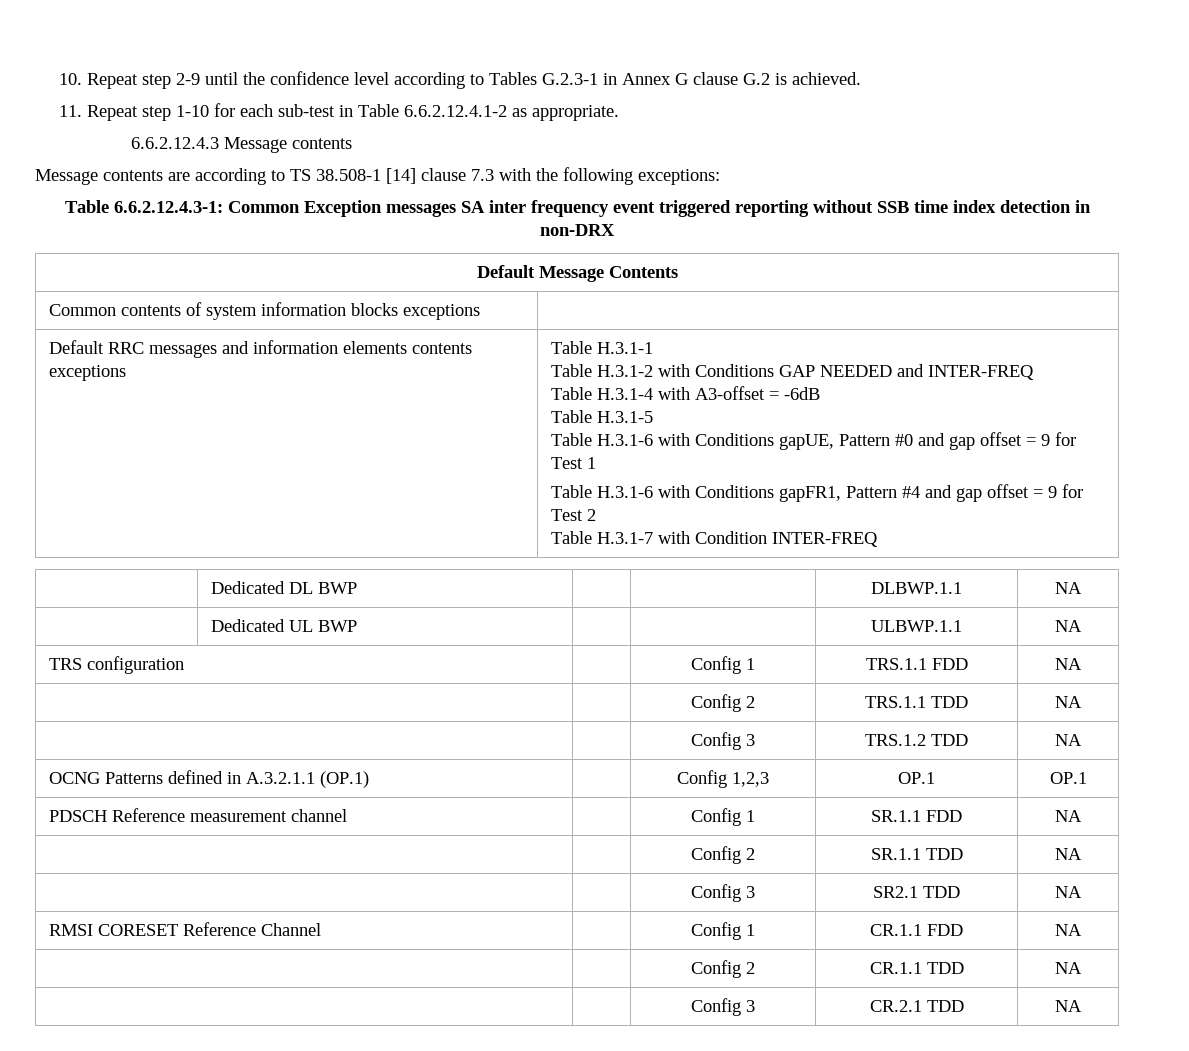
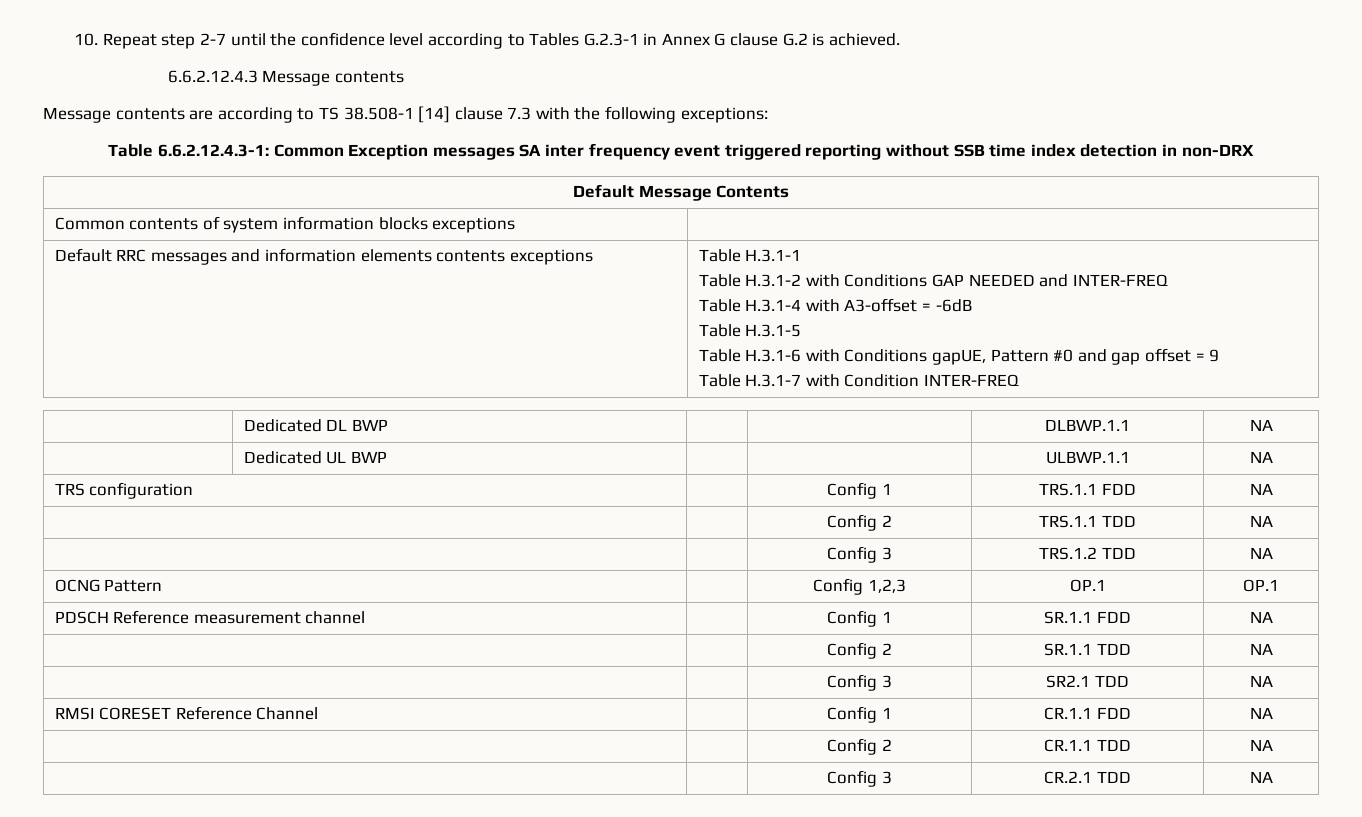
- 10. Repeat step 2-9 until the confidence level according to Tables G.2.3-1 in Annex G clause G.2 is achieved.
+ 10. Repeat step 2-7 until the confidence level according to Tables G.2.3-1 in Annex G clause G.2 is achieved.
- 11. Repeat step 1-10 for each sub-test in Table 6.6.2.12.4.1-2 as appropriate.
- Table H.3.1-6 with Conditions gapUE, Pattern #0 and gap offset = 9 for Test 1
- Table H.3.1-6 with Conditions gapFR1, Pattern #4 and gap offset = 9 for Test 2
+ Table H.3.1-6 with Conditions gapUE, Pattern #0 and gap offset = 9
- OCNG Patterns defined in A.3.2.1.1 (OP.1) | | Config 1,2,3 | OP.1 | OP.1
+ OCNG Pattern | | Config 1,2,3 | OP.1 | OP.1

